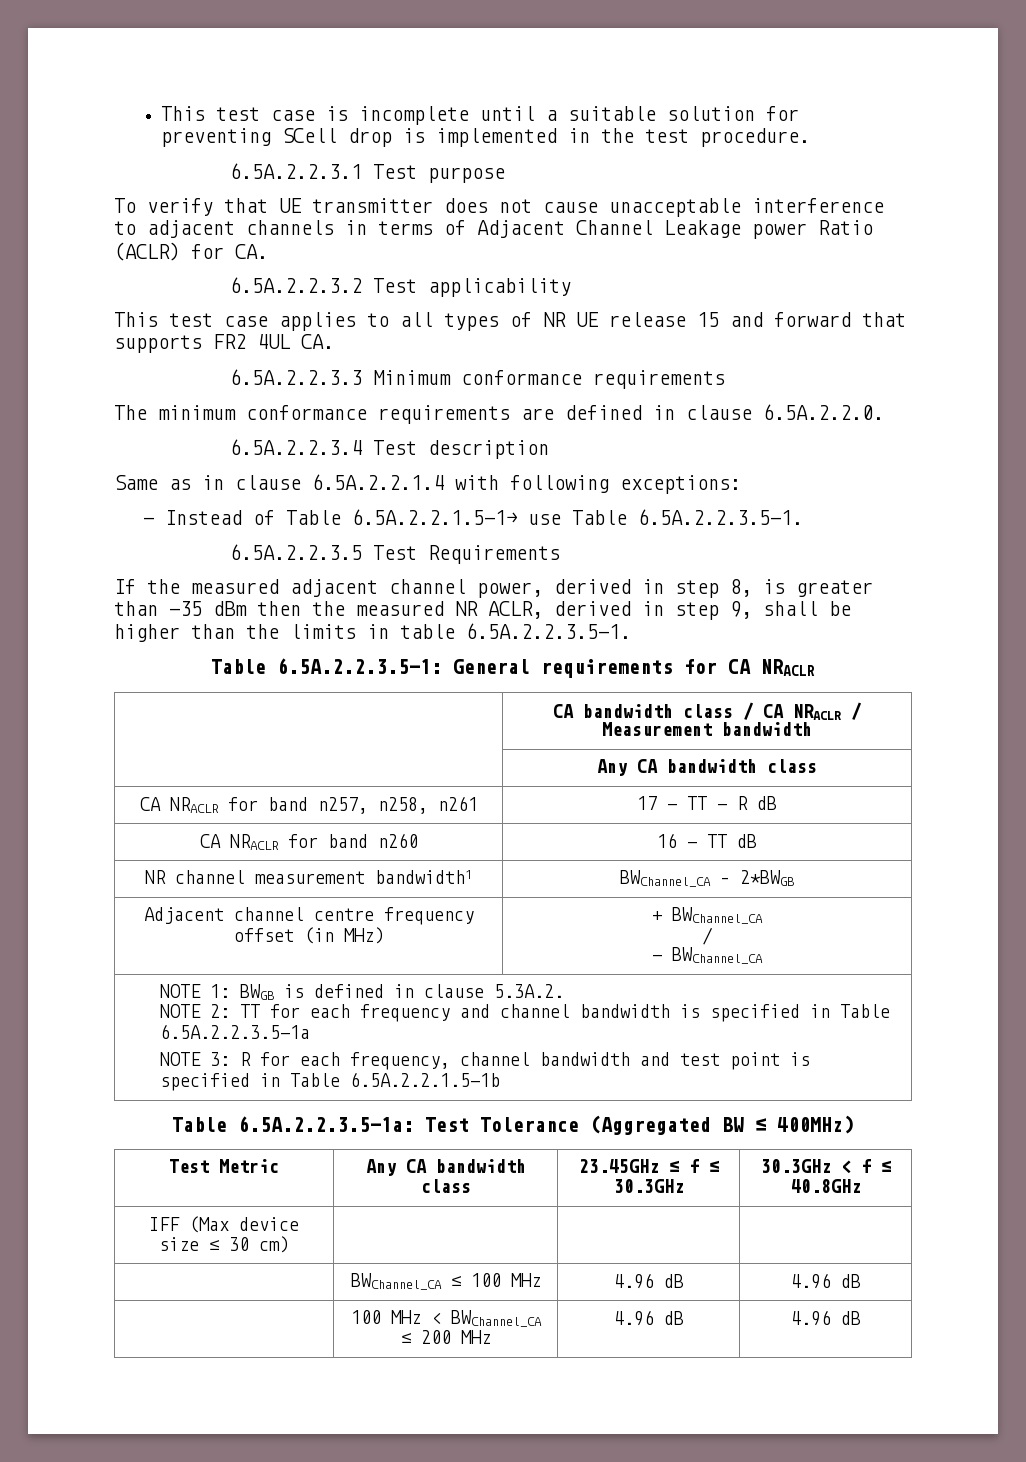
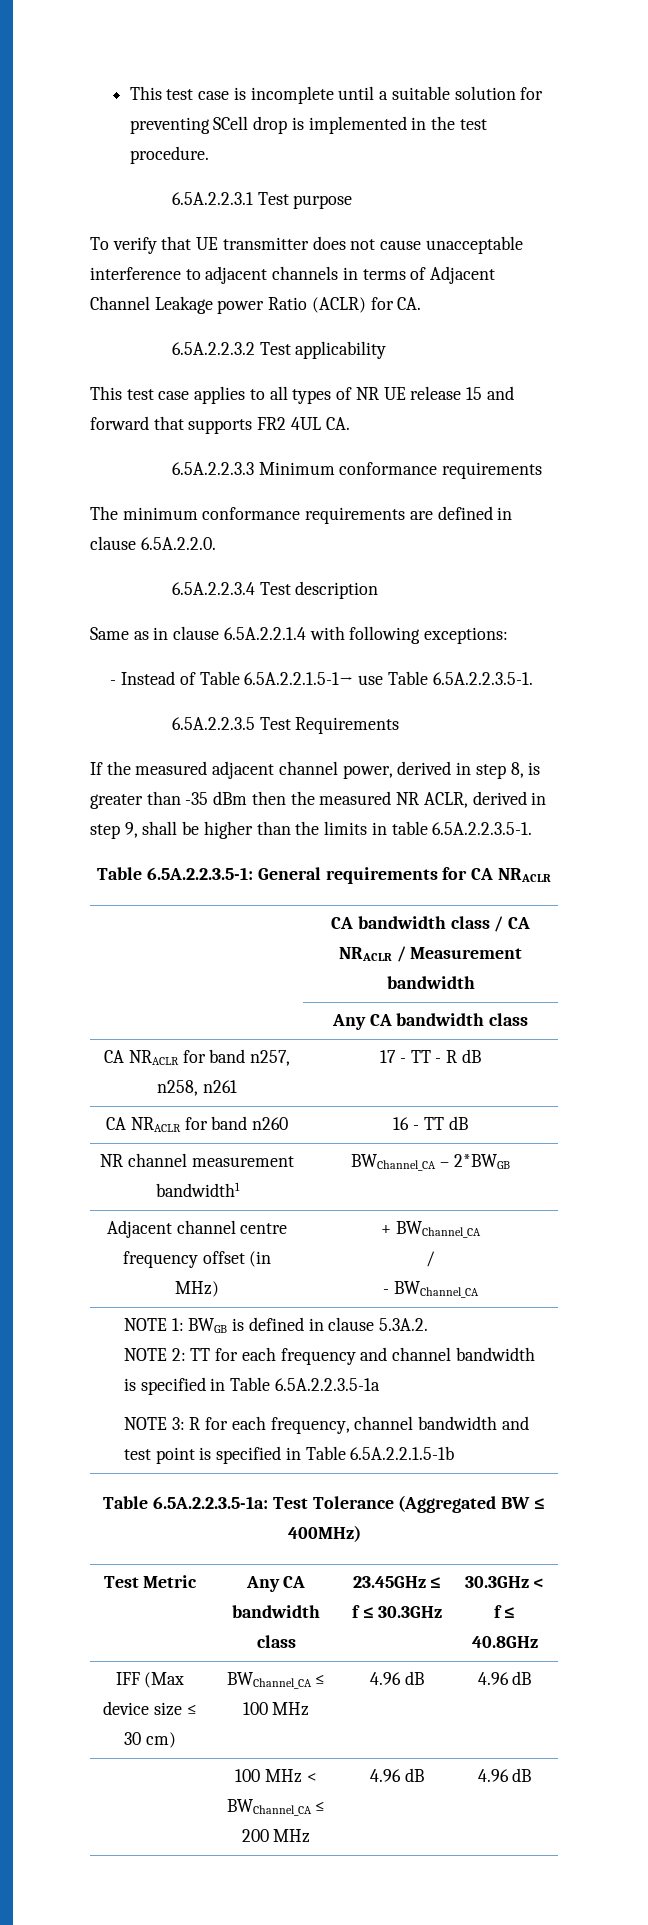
- IFF (Max device size ≤ 30 cm) | | |
- | BWChannel_CA ≤ 100 MHz | 4.96 dB | 4.96 dB
+ IFF (Max device size ≤ 30 cm) | BWChannel_CA ≤ 100 MHz | 4.96 dB | 4.96 dB

